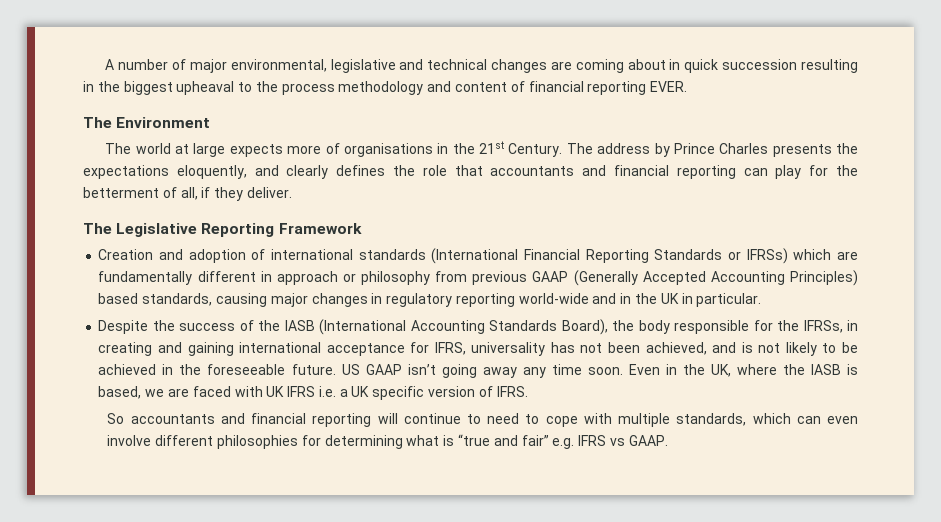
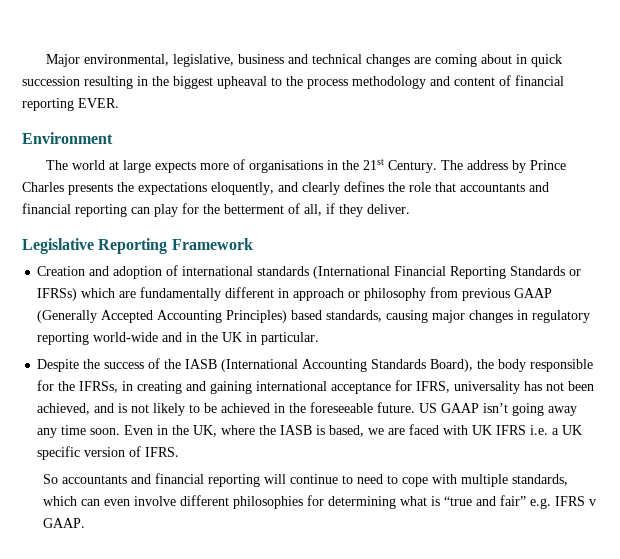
- A number of major environmental, legislative and technical changes are coming about in quick succession resulting in the biggest upheaval to the process methodology and content of financial reporting EVER.
+ Major environmental, legislative, business and technical changes are coming about in quick succession resulting in the biggest upheaval to the process methodology and content of financial reporting EVER.
- The Environment
+ Environment
- The Legislative Reporting Framework
+ Legislative Reporting Framework
- So accountants and financial reporting will continue to need to cope with multiple standards, which can even involve different philosophies for determining what is “true and fair” e.g. IFRS vs GAAP.
+ So accountants and financial reporting will continue to need to cope with multiple standards, which can even involve different philosophies for determining what is “true and fair” e.g. IFRS v GAAP.

